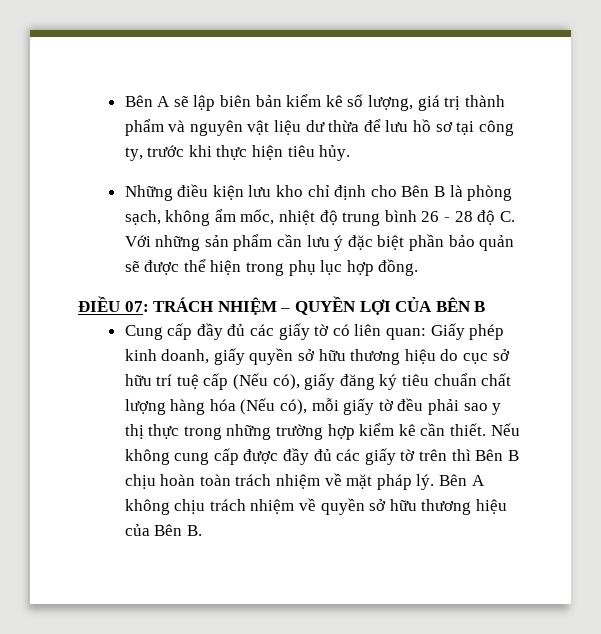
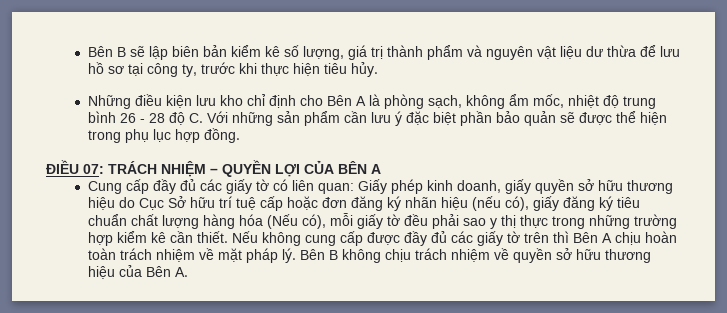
- Bên A sẽ lập biên bản kiểm kê số lượng, giá trị thành phẩm và nguyên vật liệu dư thừa để lưu hồ sơ tại công ty, trước khi thực hiện tiêu hủy.
+ Bên B sẽ lập biên bản kiểm kê số lượng, giá trị thành phẩm và nguyên vật liệu dư thừa để lưu hồ sơ tại công ty, trước khi thực hiện tiêu hủy.
- Những điều kiện lưu kho chỉ định cho Bên B là phòng sạch, không ẩm mốc, nhiệt độ trung bình 26 - 28 độ C. Với những sản phẩm cần lưu ý đặc biệt phần bảo quản sẽ được thể hiện trong phụ lục hợp đồng.
+ Những điều kiện lưu kho chỉ định cho Bên A là phòng sạch, không ẩm mốc, nhiệt độ trung bình 26 - 28 độ C. Với những sản phẩm cần lưu ý đặc biệt phần bảo quản sẽ được thể hiện trong phụ lục hợp đồng.
- ĐIỀU 07: TRÁCH NHIỆM – QUYỀN LỢI CỦA BÊN B
+ ĐIỀU 07: TRÁCH NHIỆM – QUYỀN LỢI CỦA BÊN A
- Cung cấp đầy đủ các giấy tờ có liên quan: Giấy phép kinh doanh, giấy quyền sở hữu thương hiệu do cục sở hữu trí tuệ cấp (Nếu có), giấy đăng ký tiêu chuẩn chất lượng hàng hóa (Nếu có), mỗi giấy tờ đều phải sao y thị thực trong những trường hợp kiểm kê cần thiết.
+ Cung cấp đầy đủ các giấy tờ có liên quan: Giấy phép kinh doanh, giấy quyền sở hữu thương hiệu do Cục Sở hữu trí tuệ cấp hoặc đơn đăng ký nhãn hiệu (nếu có), giấy đăng ký tiêu chuẩn chất lượng hàng hóa (Nếu có), mỗi giấy tờ đều phải sao y thị thực trong những trường hợp kiểm kê cần thiết.
- Nếu không cung cấp được đầy đủ các giấy tờ trên thì Bên B chịu hoàn toàn trách nhiệm về mặt pháp lý.
+ Nếu không cung cấp được đầy đủ các giấy tờ trên thì Bên A chịu hoàn toàn trách nhiệm về mặt pháp lý.
- Bên A không chịu trách nhiệm về quyền sở hữu thương hiệu của Bên B.
+ Bên B không chịu trách nhiệm về quyền sở hữu thương hiệu của Bên A.

